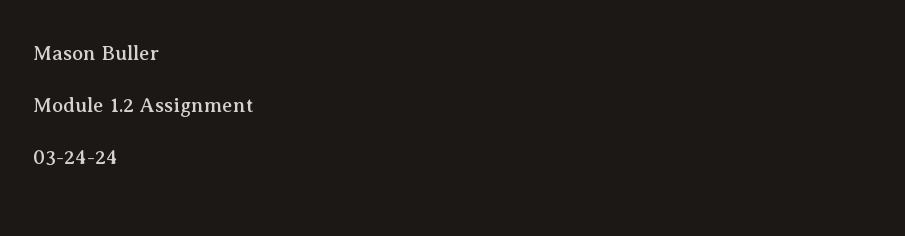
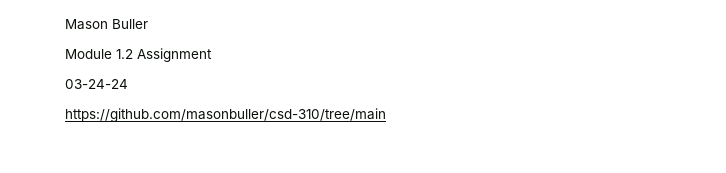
+ https://github.com/masonbuller/csd-310/tree/main

